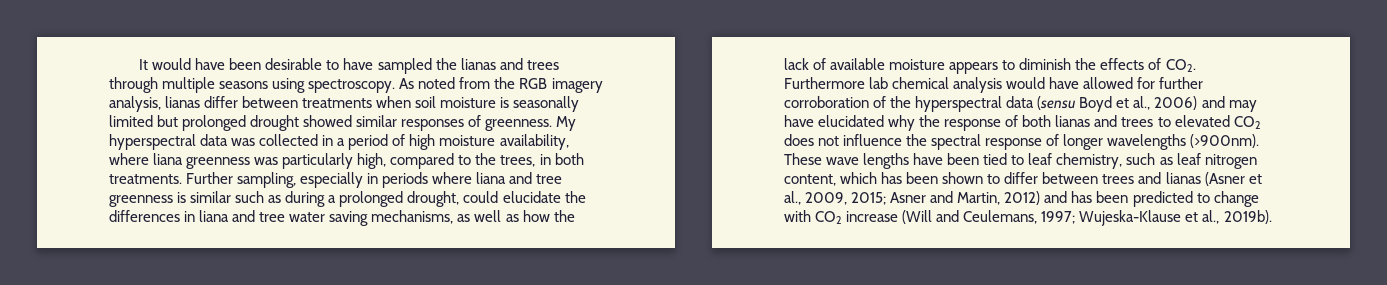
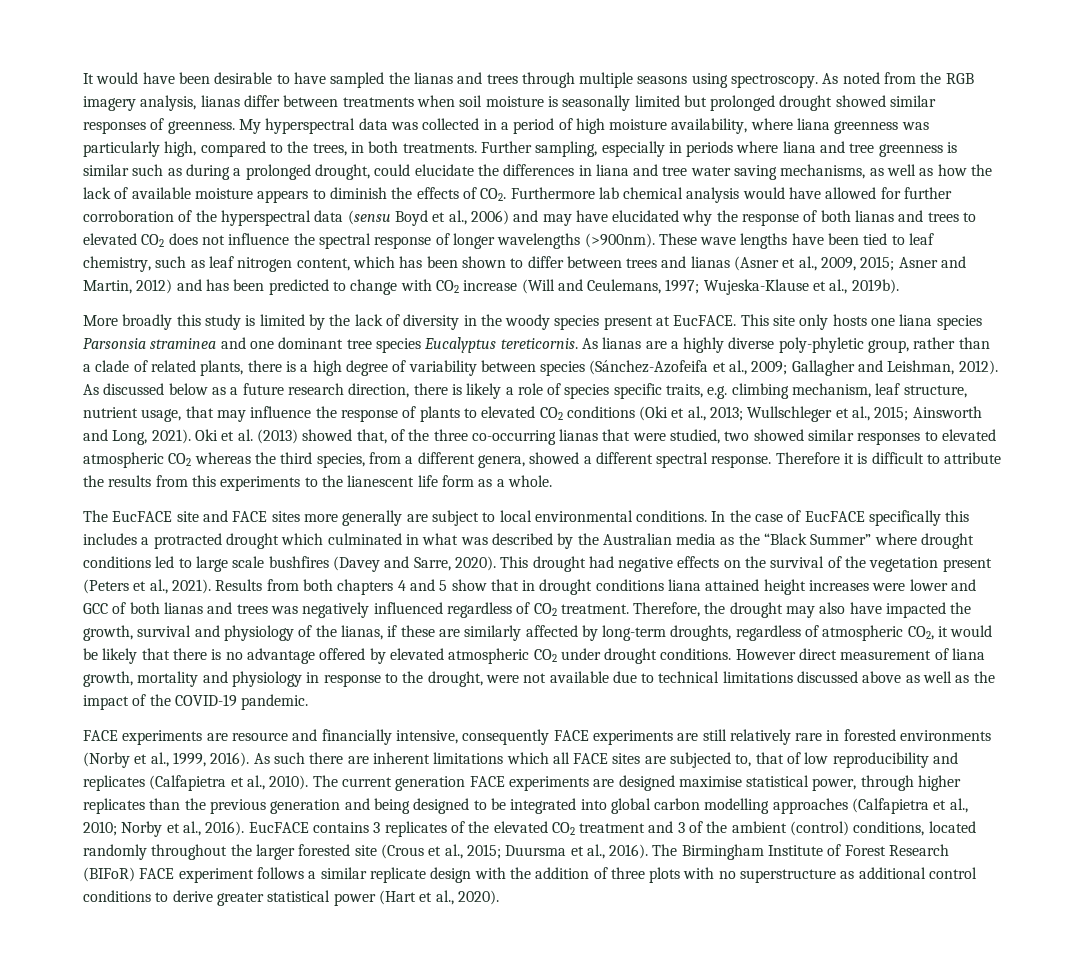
+ More broadly this study is limited by the lack of diversity in the woody species present at EucFACE. This site only hosts one liana species Parsonsia straminea and one dominant tree species Eucalyptus tereticornis. As lianas are a highly diverse poly-phyletic group, rather than a clade of related plants, there is a high degree of variability between species (Sánchez-Azofeifa et al., 2009; Gallagher and Leishman, 2012). As discussed below as a future research direction, there is likely a role of species specific traits, e.g. climbing mechanism, leaf structure, nutrient usage, that may influence the response of plants to elevated CO2 conditions (Oki et al., 2013; Wullschleger et al., 2015; Ainsworth and Long, 2021). Oki et al. (2013) showed that, of the three co-occurring lianas that were studied, two showed similar responses to elevated atmospheric CO2 whereas the third species, from a different genera, showed a different spectral response. Therefore it is difficult to attribute the results from this experiments to the lianescent life form as a whole.
+ The EucFACE site and FACE sites more generally are subject to local environmental conditions. In the case of EucFACE specifically this includes a protracted drought which culminated in what was described by the Australian media as the “Black Summer” where drought conditions led to large scale bushfires (Davey and Sarre, 2020). This drought had negative effects on the survival of the vegetation present (Peters et al., 2021). Results from both chapters 4 and 5 show that in drought conditions liana attained height increases were lower and GCC of both lianas and trees was negatively influenced regardless of CO2 treatment. Therefore, the drought may also have impacted the growth, survival and physiology of the lianas, if these are similarly affected by long-term droughts, regardless of atmospheric CO2, it would be likely that there is no advantage offered by elevated atmospheric CO2 under drought conditions. However direct measurement of liana growth, mortality and physiology in response to the drought, were not available due to technical limitations discussed above as well as the impact of the COVID-19 pandemic.
+ FACE experiments are resource and financially intensive, consequently FACE experiments are still relatively rare in forested environments (Norby et al., 1999, 2016). As such there are inherent limitations which all FACE sites are subjected to, that of low reproducibility and replicates (Calfapietra et al., 2010). The current generation FACE experiments are designed maximise statistical power, through higher replicates than the previous generation and being designed to be integrated into global carbon modelling approaches (Calfapietra et al., 2010; Norby et al., 2016). EucFACE contains 3 replicates of the elevated CO2 treatment and 3 of the ambient (control) conditions, located randomly throughout the larger forested site (Crous et al., 2015; Duursma et al., 2016). The Birmingham Institute of Forest Research (BIFoR) FACE experiment follows a similar replicate design with the addition of three plots with no superstructure as additional control conditions to derive greater statistical power (Hart et al., 2020).

